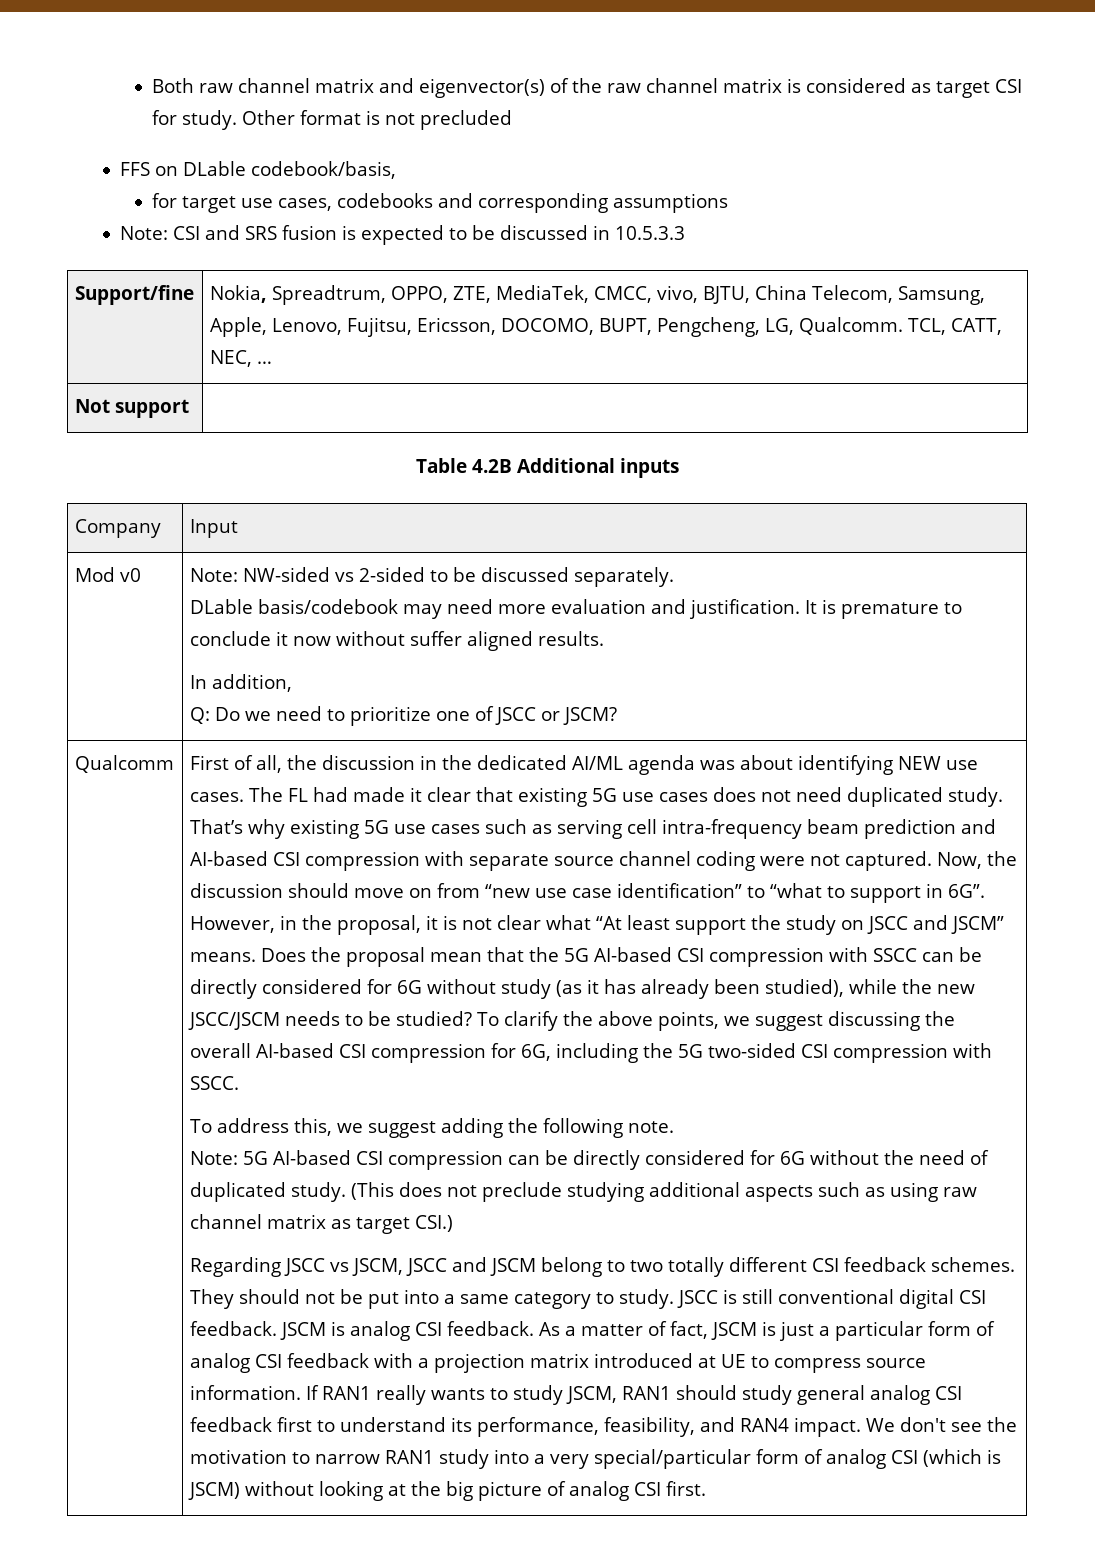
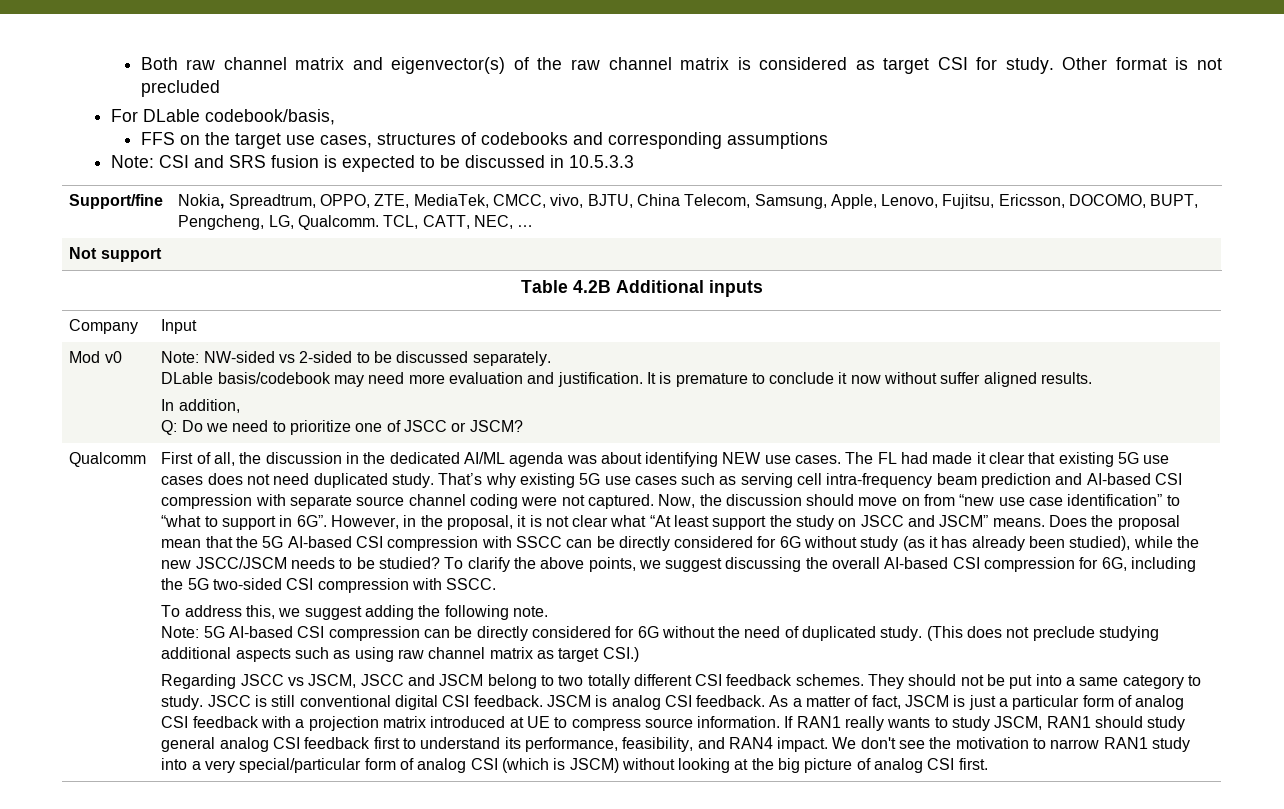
- FFS on DLable codebook/basis,
+ For DLable codebook/basis,
- for target use cases, codebooks and corresponding assumptions
+ FFS on the target use cases, structures of codebooks and corresponding assumptions

